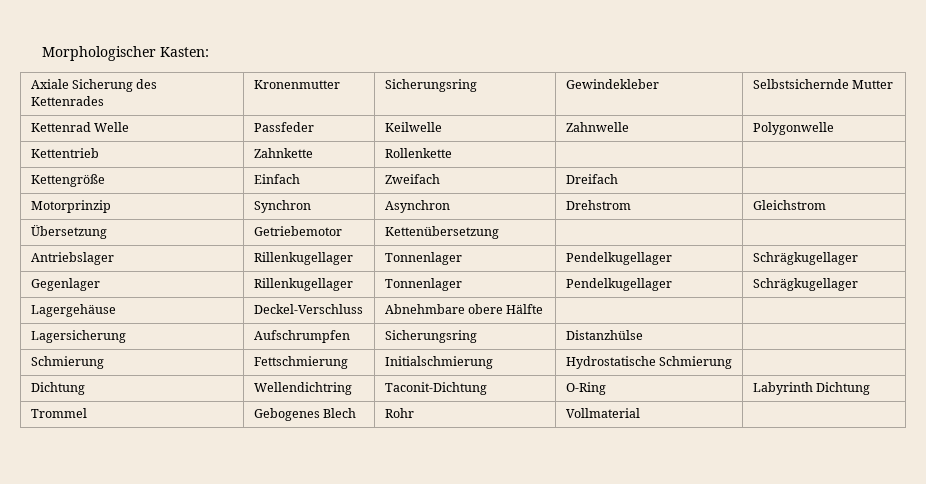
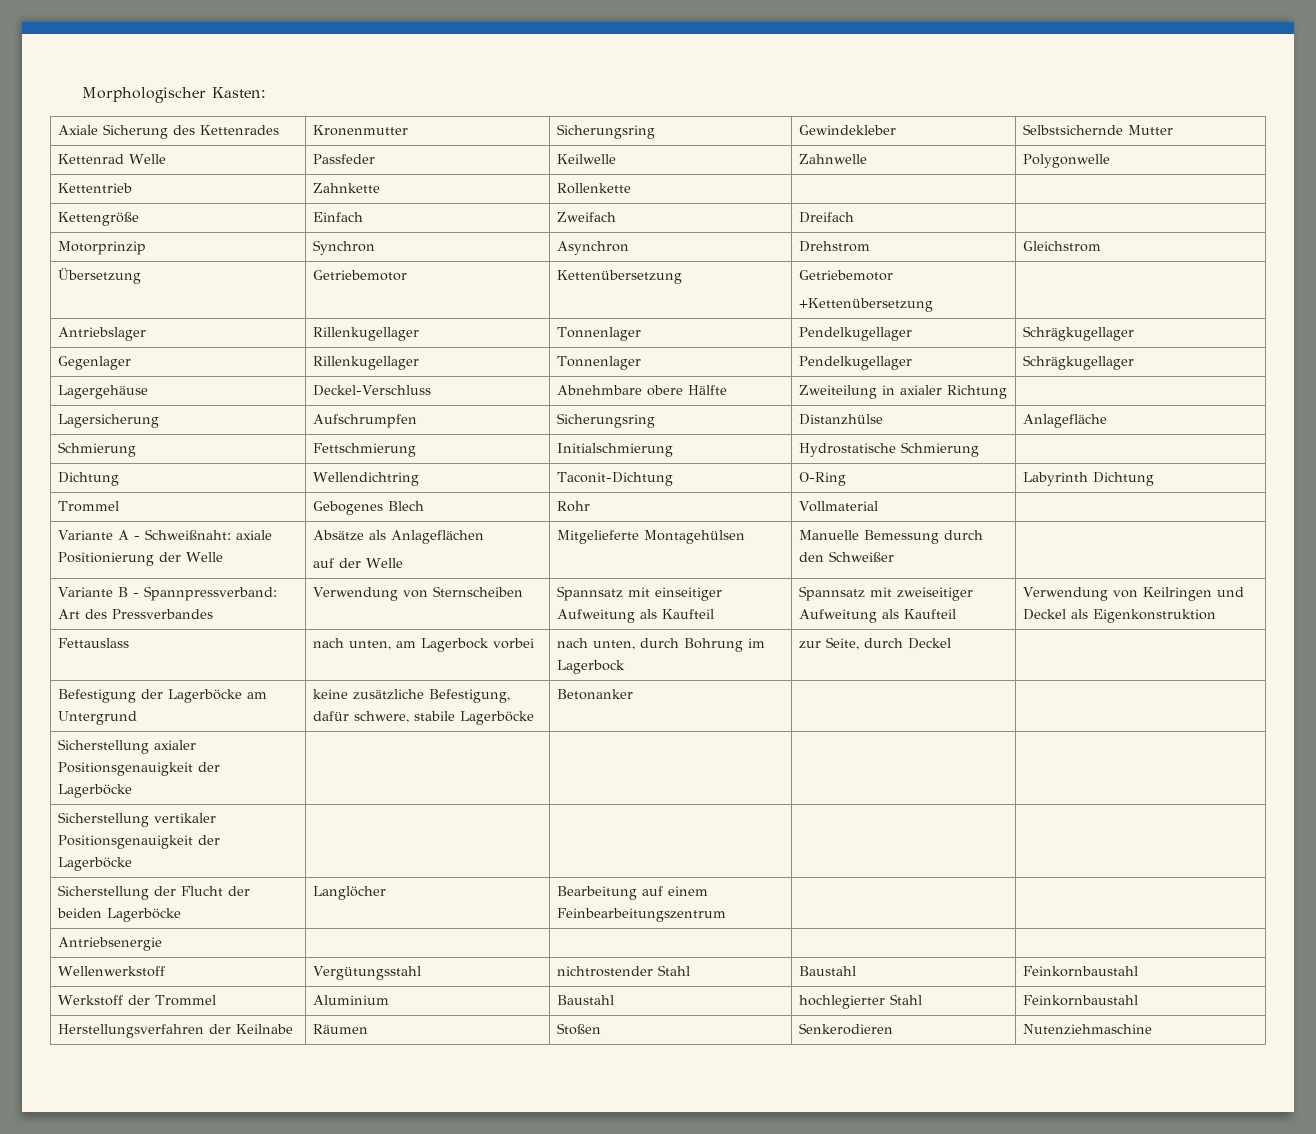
- Übersetzung | Getriebemotor | Kettenübersetzung | |
+ Übersetzung | Getriebemotor | Kettenübersetzung | Getriebemotor
+ +Kettenübersetzung |
- Lagergehäuse | Deckel-Verschluss | Abnehmbare obere Hälfte | |
+ Lagergehäuse | Deckel-Verschluss | Abnehmbare obere Hälfte | Zweiteilung in axialer Richtung |
- Lagersicherung | Aufschrumpfen | Sicherungsring | Distanzhülse |
+ Lagersicherung | Aufschrumpfen | Sicherungsring | Distanzhülse | Anlagefläche
+ Variante A - Schweißnaht: axiale Positionierung der Welle | Absätze als Anlageflächen
+ auf der Welle | Mitgelieferte Montagehülsen | Manuelle Bemessung durch den Schweißer |
+ Variante B - Spannpressverband: Art des Pressverbandes | Verwendung von Sternscheiben | Spannsatz mit einseitiger Aufweitung als Kaufteil | Spannsatz mit zweiseitiger Aufweitung als Kaufteil | Verwendung von Keilringen und Deckel als Eigenkonstruktion
+ Fettauslass | nach unten, am Lagerbock vorbei | nach unten, durch Bohrung im Lagerbock | zur Seite, durch Deckel |
+ Befestigung der Lagerböcke am Untergrund | keine zusätzliche Befestigung, dafür schwere, stabile Lagerböcke | Betonanker | |
+ Sicherstellung axialer Positionsgenauigkeit der Lagerböcke | | | |
+ Sicherstellung vertikaler Positionsgenauigkeit der Lagerböcke | | | |
+ Sicherstellung der Flucht der beiden Lagerböcke | Langlöcher | Bearbeitung auf einem Feinbearbeitungszentrum | |
+ Antriebsenergie | | | |
+ Wellenwerkstoff | Vergütungsstahl | nichtrostender Stahl | Baustahl | Feinkornbaustahl
+ Werkstoff der Trommel | Aluminium | Baustahl | hochlegierter Stahl | Feinkornbaustahl
+ Herstellungsverfahren der Keilnabe | Räumen | Stoßen | Senkerodieren | Nutenziehmaschine

